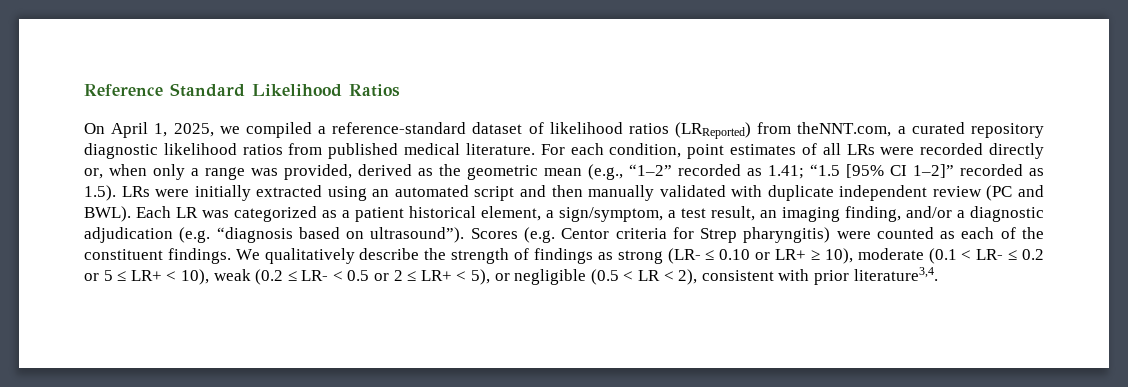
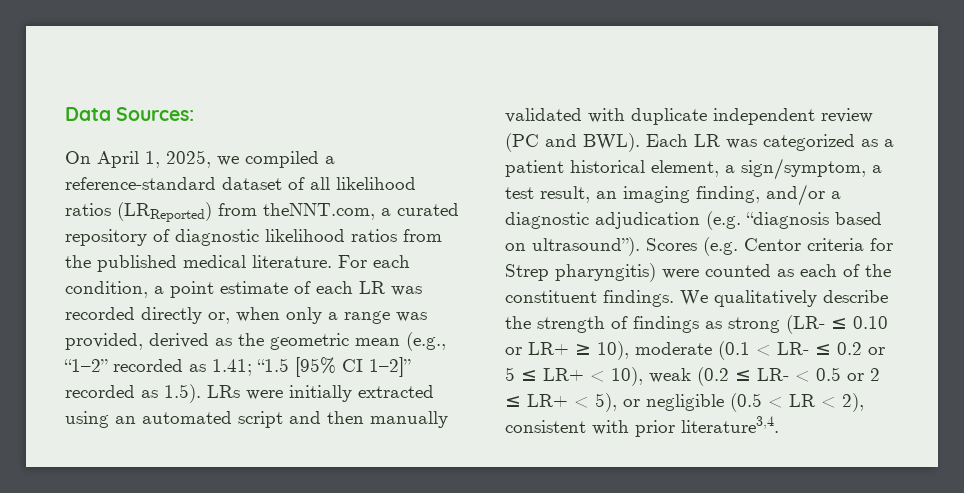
- Reference Standard Likelihood Ratios
+ Data Sources:
- On April 1, 2025, we compiled a reference-standard dataset of likelihood ratios (LRReported) from theNNT.com, a curated repository diagnostic likelihood ratios from published medical literature.
+ On April 1, 2025, we compiled a reference-standard dataset of all likelihood ratios (LRReported) from theNNT.com, a curated repository of diagnostic likelihood ratios from the published medical literature.
- For each condition, point estimates of all LRs were recorded directly or, when only a range was provided, derived as the geometric mean (e.g., “1–2” recorded as 1.41; “1.5 [95% CI 1–2]” recorded as 1.5). LRs were initially extracted using an automated script and then manually validated with duplicate independent review (PC and BWL).
+ For each condition, a point estimate of each LR was recorded directly or, when only a range was provided, derived as the geometric mean (e.g., “1–2” recorded as 1.41; “1.5 [95% CI 1–2]” recorded as 1.5). LRs were initially extracted using an automated script and then manually validated with duplicate independent review (PC and BWL).

